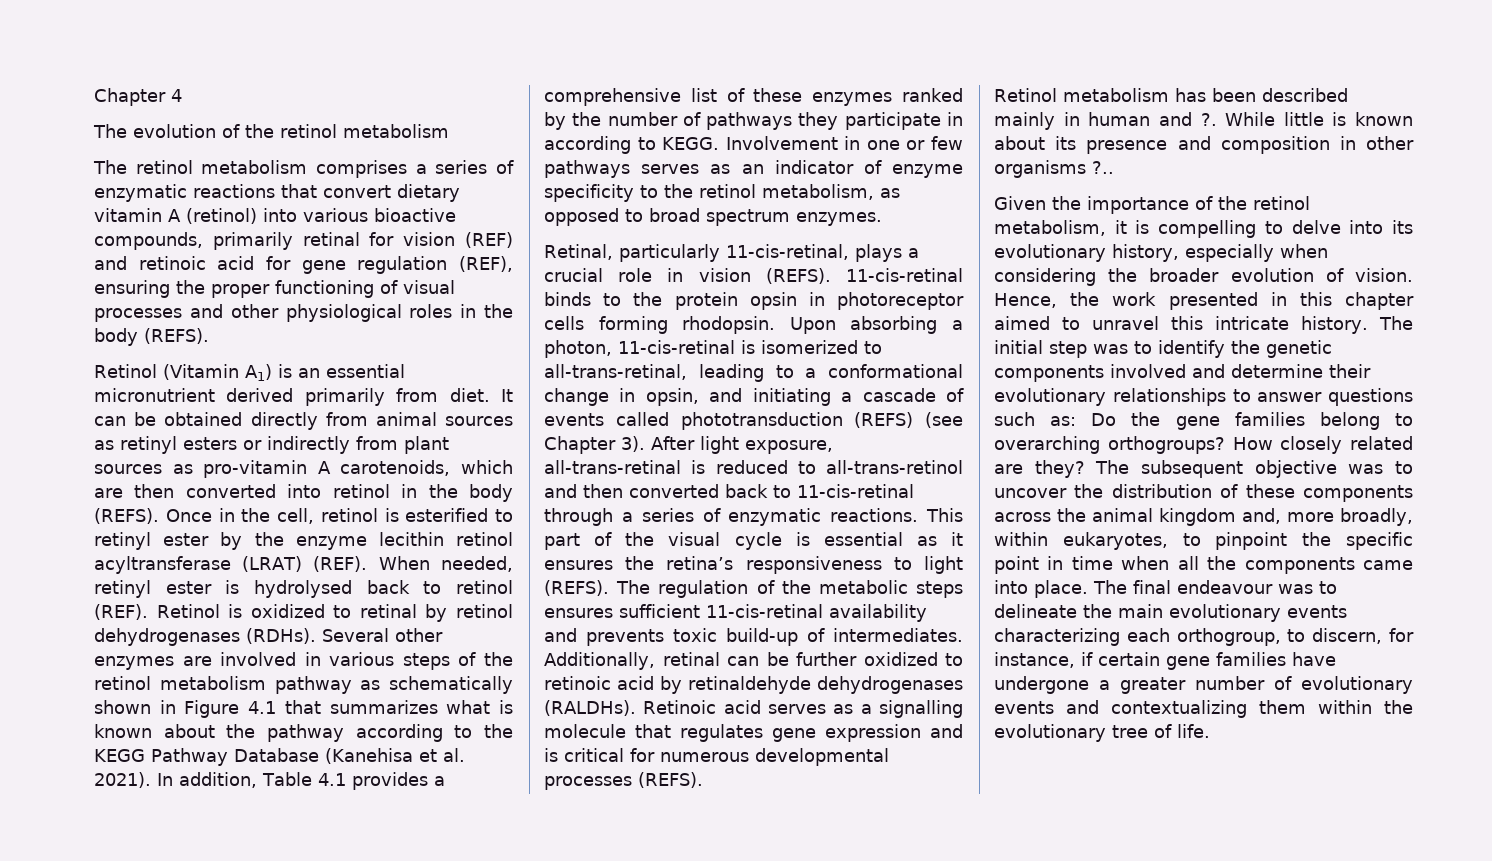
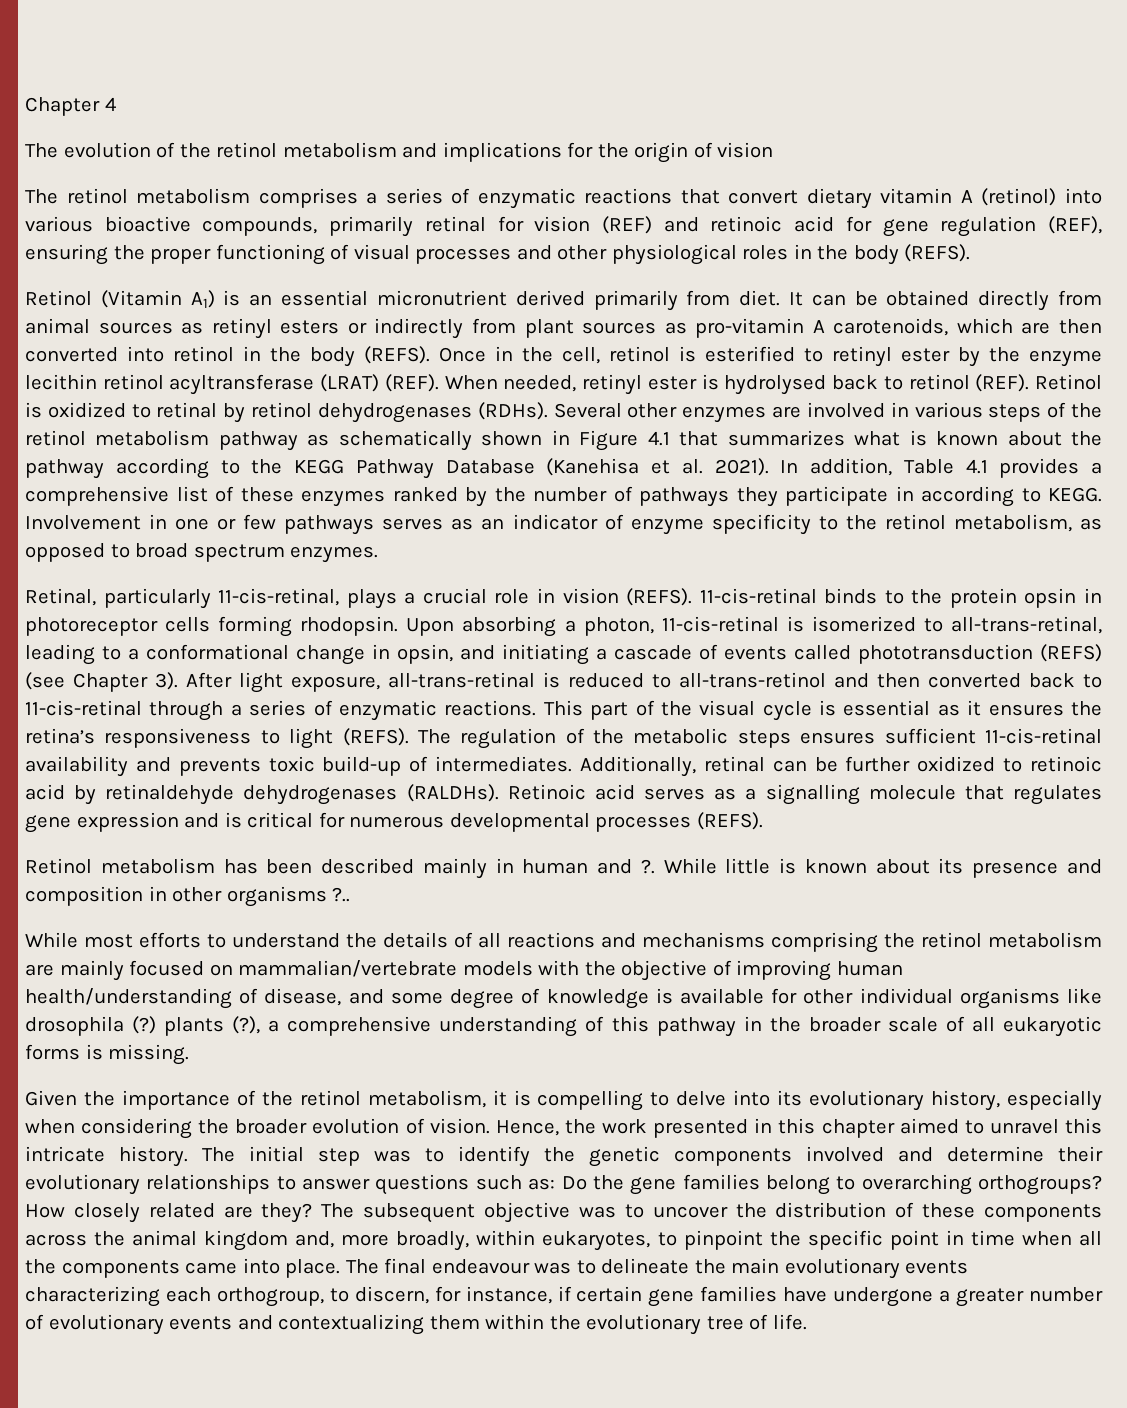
- The evolution of the retinol metabolism
+ The evolution of the retinol metabolism and implications for the origin of vision
+ While most efforts to understand the details of all reactions and mechanisms comprising the retinol metabolism are mainly focused on mammalian/vertebrate models with the objective of improving human health/understanding of disease, and some degree of knowledge is available for other individual organisms like drosophila (?) plants (?), a comprehensive understanding of this pathway in the broader scale of all eukaryotic forms is missing.

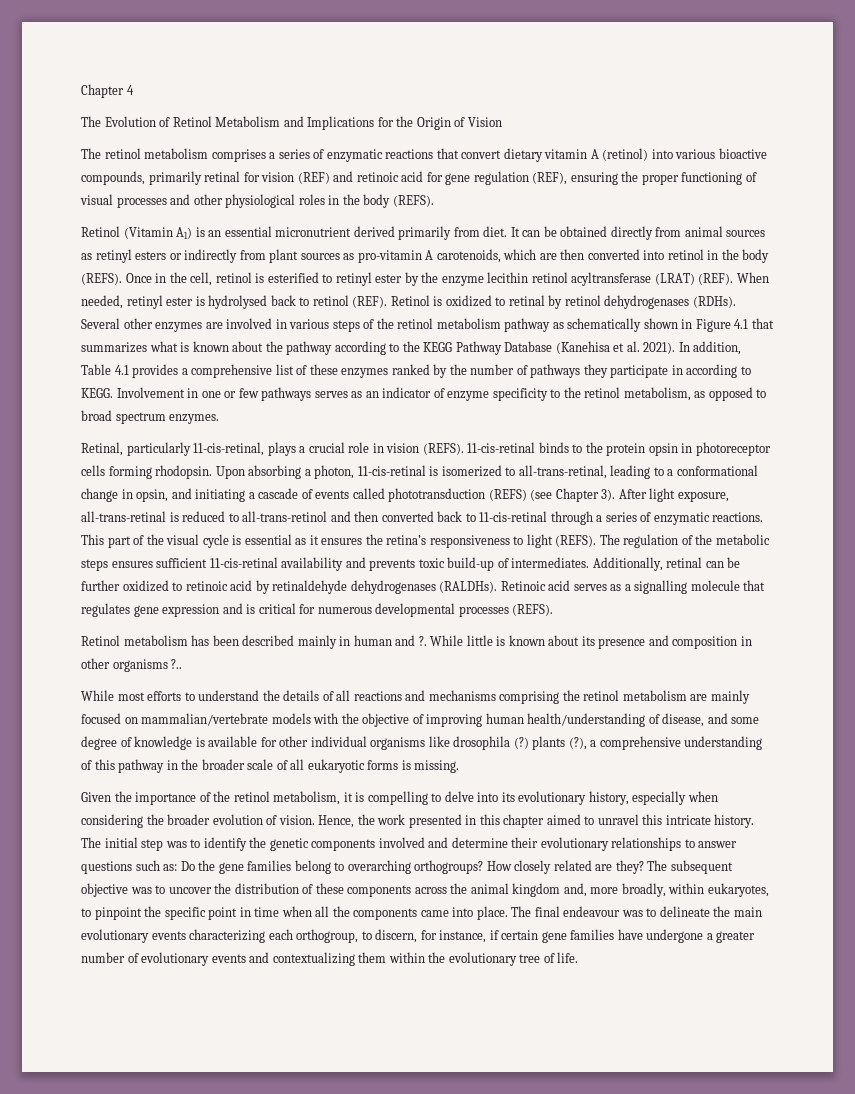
- The evolution of the retinol metabolism and implications for the origin of vision
+ The Evolution of Retinol Metabolism and Implications for the Origin of Vision

